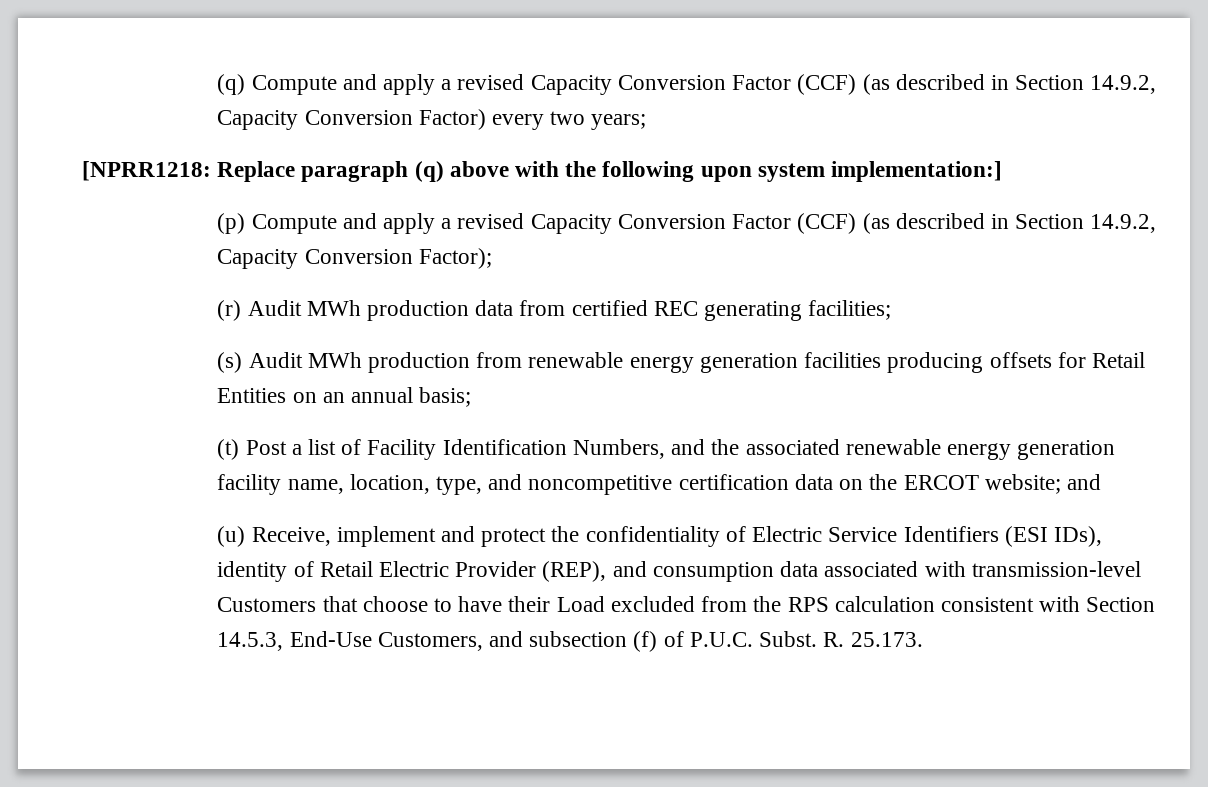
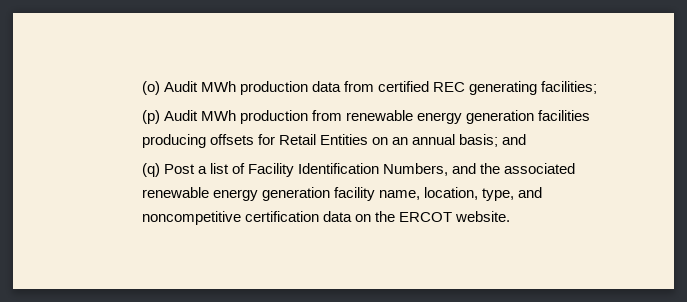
- (q) Compute and apply a revised Capacity Conversion Factor (CCF) (as described in Section 14.9.2, Capacity Conversion Factor) every two years;
- [NPRR1218: Replace paragraph (q) above with the following upon system implementation:]
- (p) Compute and apply a revised Capacity Conversion Factor (CCF) (as described in Section 14.9.2, Capacity Conversion Factor);
- (r) Audit MWh production data from certified REC generating facilities;
+ (o) Audit MWh production data from certified REC generating facilities;
- (s) Audit MWh production from renewable energy generation facilities producing offsets for Retail Entities on an annual basis;
- (t) Post a list of Facility Identification Numbers, and the associated renewable energy generation facility name, location, type, and noncompetitive certification data on the ERCOT website; and
- (u) Receive, implement and protect the confidentiality of Electric Service Identifiers (ESI IDs), identity of Retail Electric Provider (REP), and consumption data associated with transmission-level Customers that choose to have their Load excluded from the RPS calculation consistent with Section 14.5.3, End-Use Customers, and subsection (f) of P.U.C. Subst. R. 25.173.
+ (p) Audit MWh production from renewable energy generation facilities producing offsets for Retail Entities on an annual basis; and
+ (q) Post a list of Facility Identification Numbers, and the associated renewable energy generation facility name, location, type, and noncompetitive certification data on the ERCOT website.

